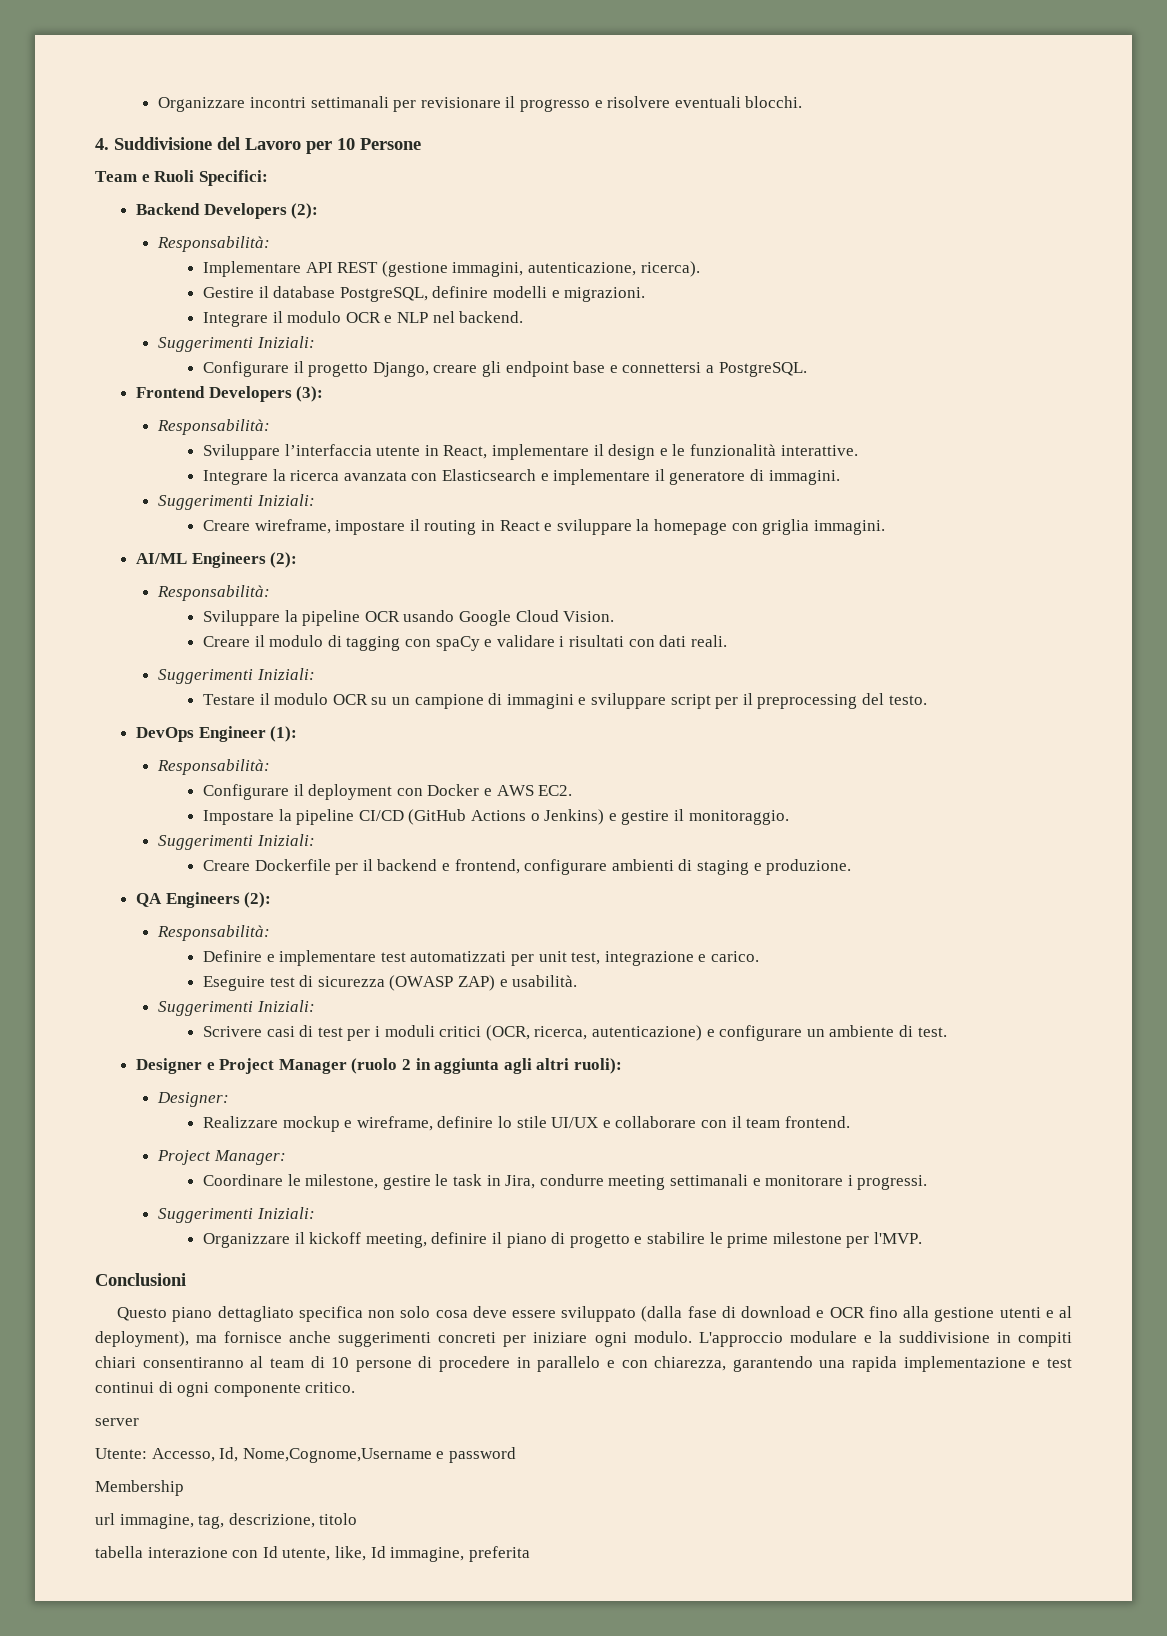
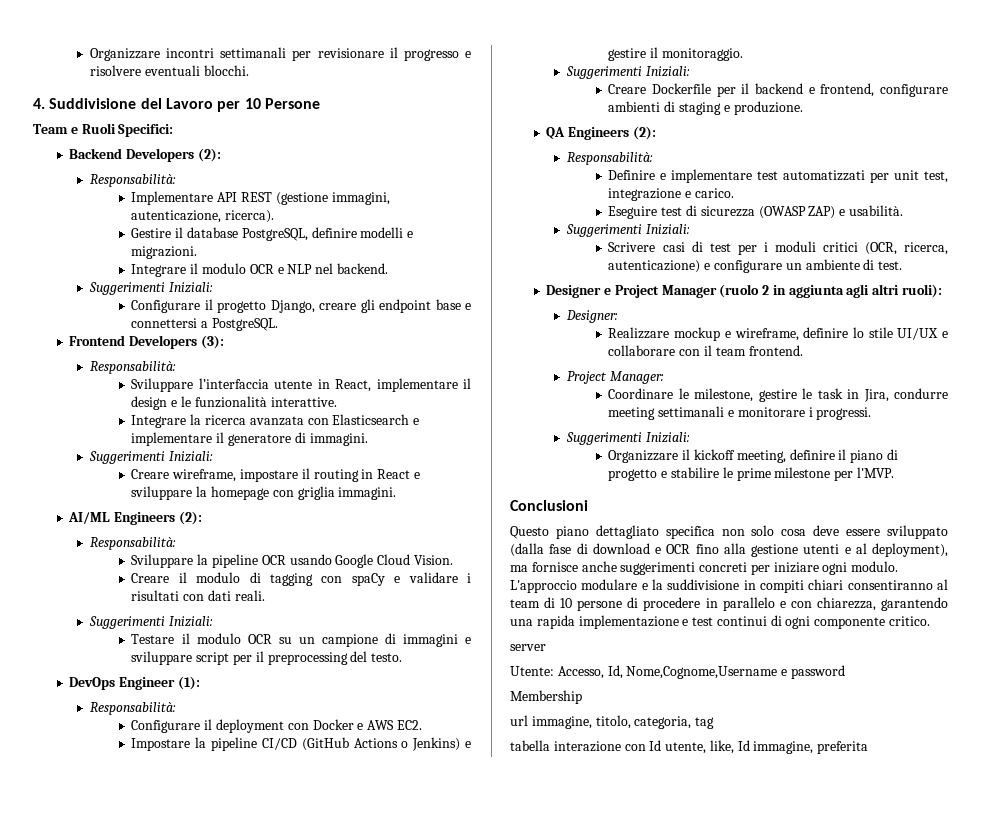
- url immagine, tag, descrizione, titolo
+ url immagine, titolo, categoria, tag

